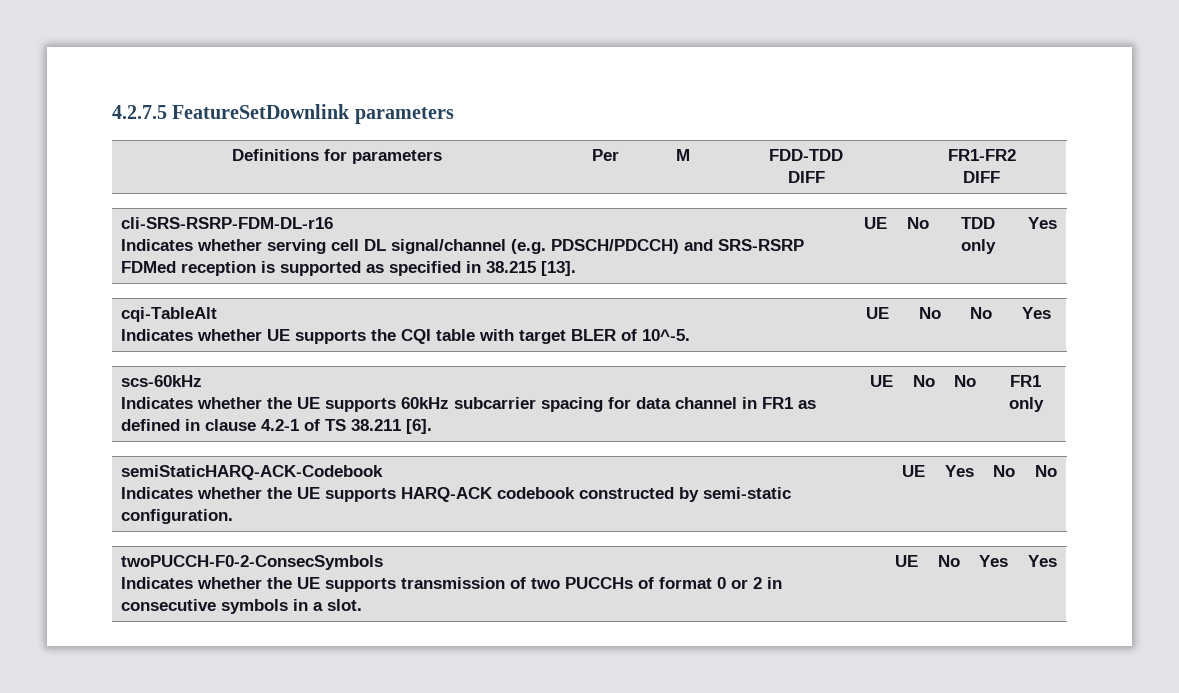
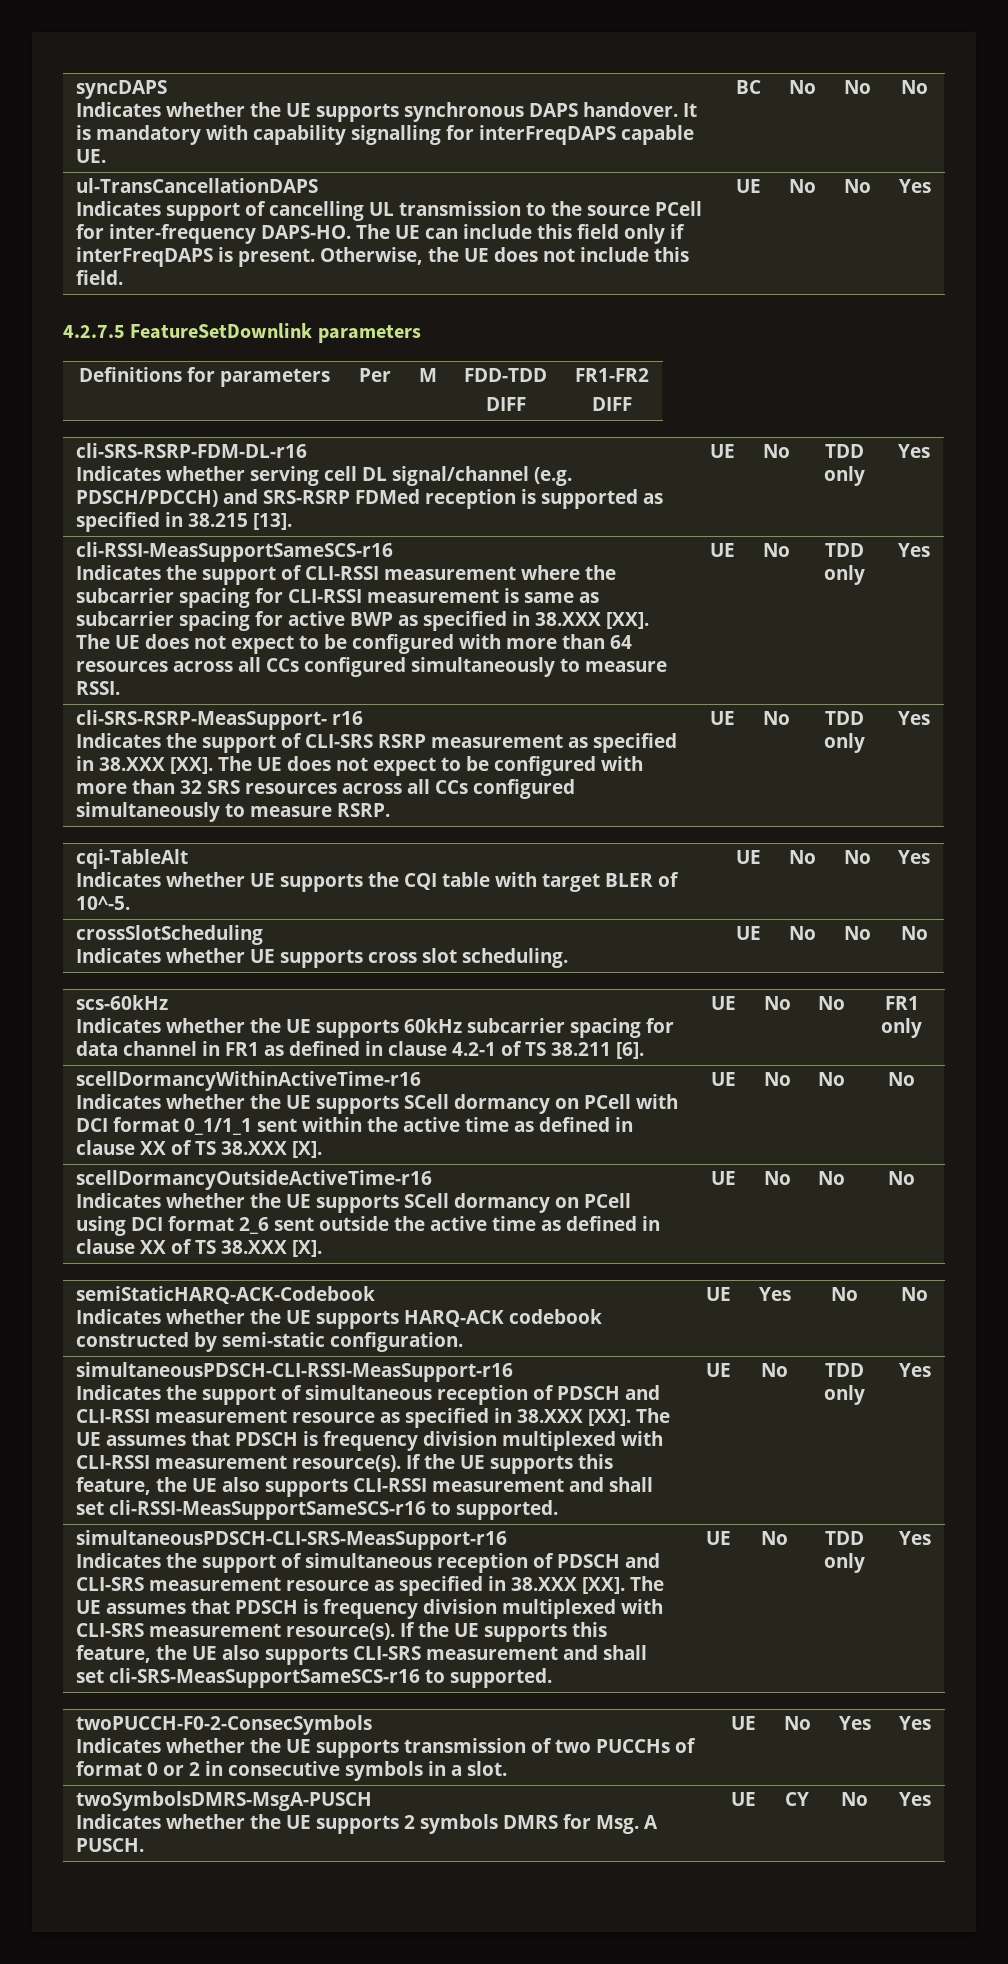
+ syncDAPS
+ Indicates whether the UE supports synchronous DAPS handover. It is mandatory with capability signalling for interFreqDAPS capable UE. | BC | No | No | No
+ ul-TransCancellationDAPS
+ Indicates support of cancelling UL transmission to the source PCell for inter-frequency DAPS-HO. The UE can include this field only if interFreqDAPS is present. Otherwise, the UE does not include this field. | UE | No | No | Yes
  cli-SRS-RSRP-FDM-DL-r16
  Indicates whether serving cell DL signal/channel (e.g. PDSCH/PDCCH) and SRS-RSRP FDMed reception is supported as specified in 38.215 [13]. | UE | No | TDD only | Yes
+ cli-RSSI-MeasSupportSameSCS-r16
+ Indicates the support of CLI-RSSI measurement where the subcarrier spacing for CLI-RSSI measurement is same as subcarrier spacing for active BWP as specified in 38.XXX [XX]. The UE does not expect to be configured with more than 64 resources across all CCs configured simultaneously to measure RSSI. | UE | No | TDD only | Yes
+ cli-SRS-RSRP-MeasSupport- r16
+ Indicates the support of CLI-SRS RSRP measurement as specified in 38.XXX [XX]. The UE does not expect to be configured with more than 32 SRS resources across all CCs configured simultaneously to measure RSRP. | UE | No | TDD only | Yes
+ crossSlotScheduling
+ Indicates whether UE supports cross slot scheduling. | UE | No | No | No
+ scellDormancyWithinActiveTime-r16
+ Indicates whether the UE supports SCell dormancy on PCell with DCI format 0_1/1_1 sent within the active time as defined in clause XX of TS 38.XXX [X]. | UE | No | No | No
+ scellDormancyOutsideActiveTime-r16
+ Indicates whether the UE supports SCell dormancy on PCell using DCI format 2_6 sent outside the active time as defined in clause XX of TS 38.XXX [X]. | UE | No | No | No
+ simultaneousPDSCH-CLI-RSSI-MeasSupport-r16
+ Indicates the support of simultaneous reception of PDSCH and CLI-RSSI measurement resource as specified in 38.XXX [XX]. The UE assumes that PDSCH is frequency division multiplexed with CLI-RSSI measurement resource(s). If the UE supports this feature, the UE also supports CLI-RSSI measurement and shall set cli-RSSI-MeasSupportSameSCS-r16 to supported. | UE | No | TDD only | Yes
+ simultaneousPDSCH-CLI-SRS-MeasSupport-r16
+ Indicates the support of simultaneous reception of PDSCH and CLI-SRS measurement resource as specified in 38.XXX [XX]. The UE assumes that PDSCH is frequency division multiplexed with CLI-SRS measurement resource(s). If the UE supports this feature, the UE also supports CLI-SRS measurement and shall set cli-SRS-MeasSupportSameSCS-r16 to supported. | UE | No | TDD only | Yes
+ twoSymbolsDMRS-MsgA-PUSCH
+ Indicates whether the UE supports 2 symbols DMRS for Msg. A PUSCH. | UE | CY | No | Yes

